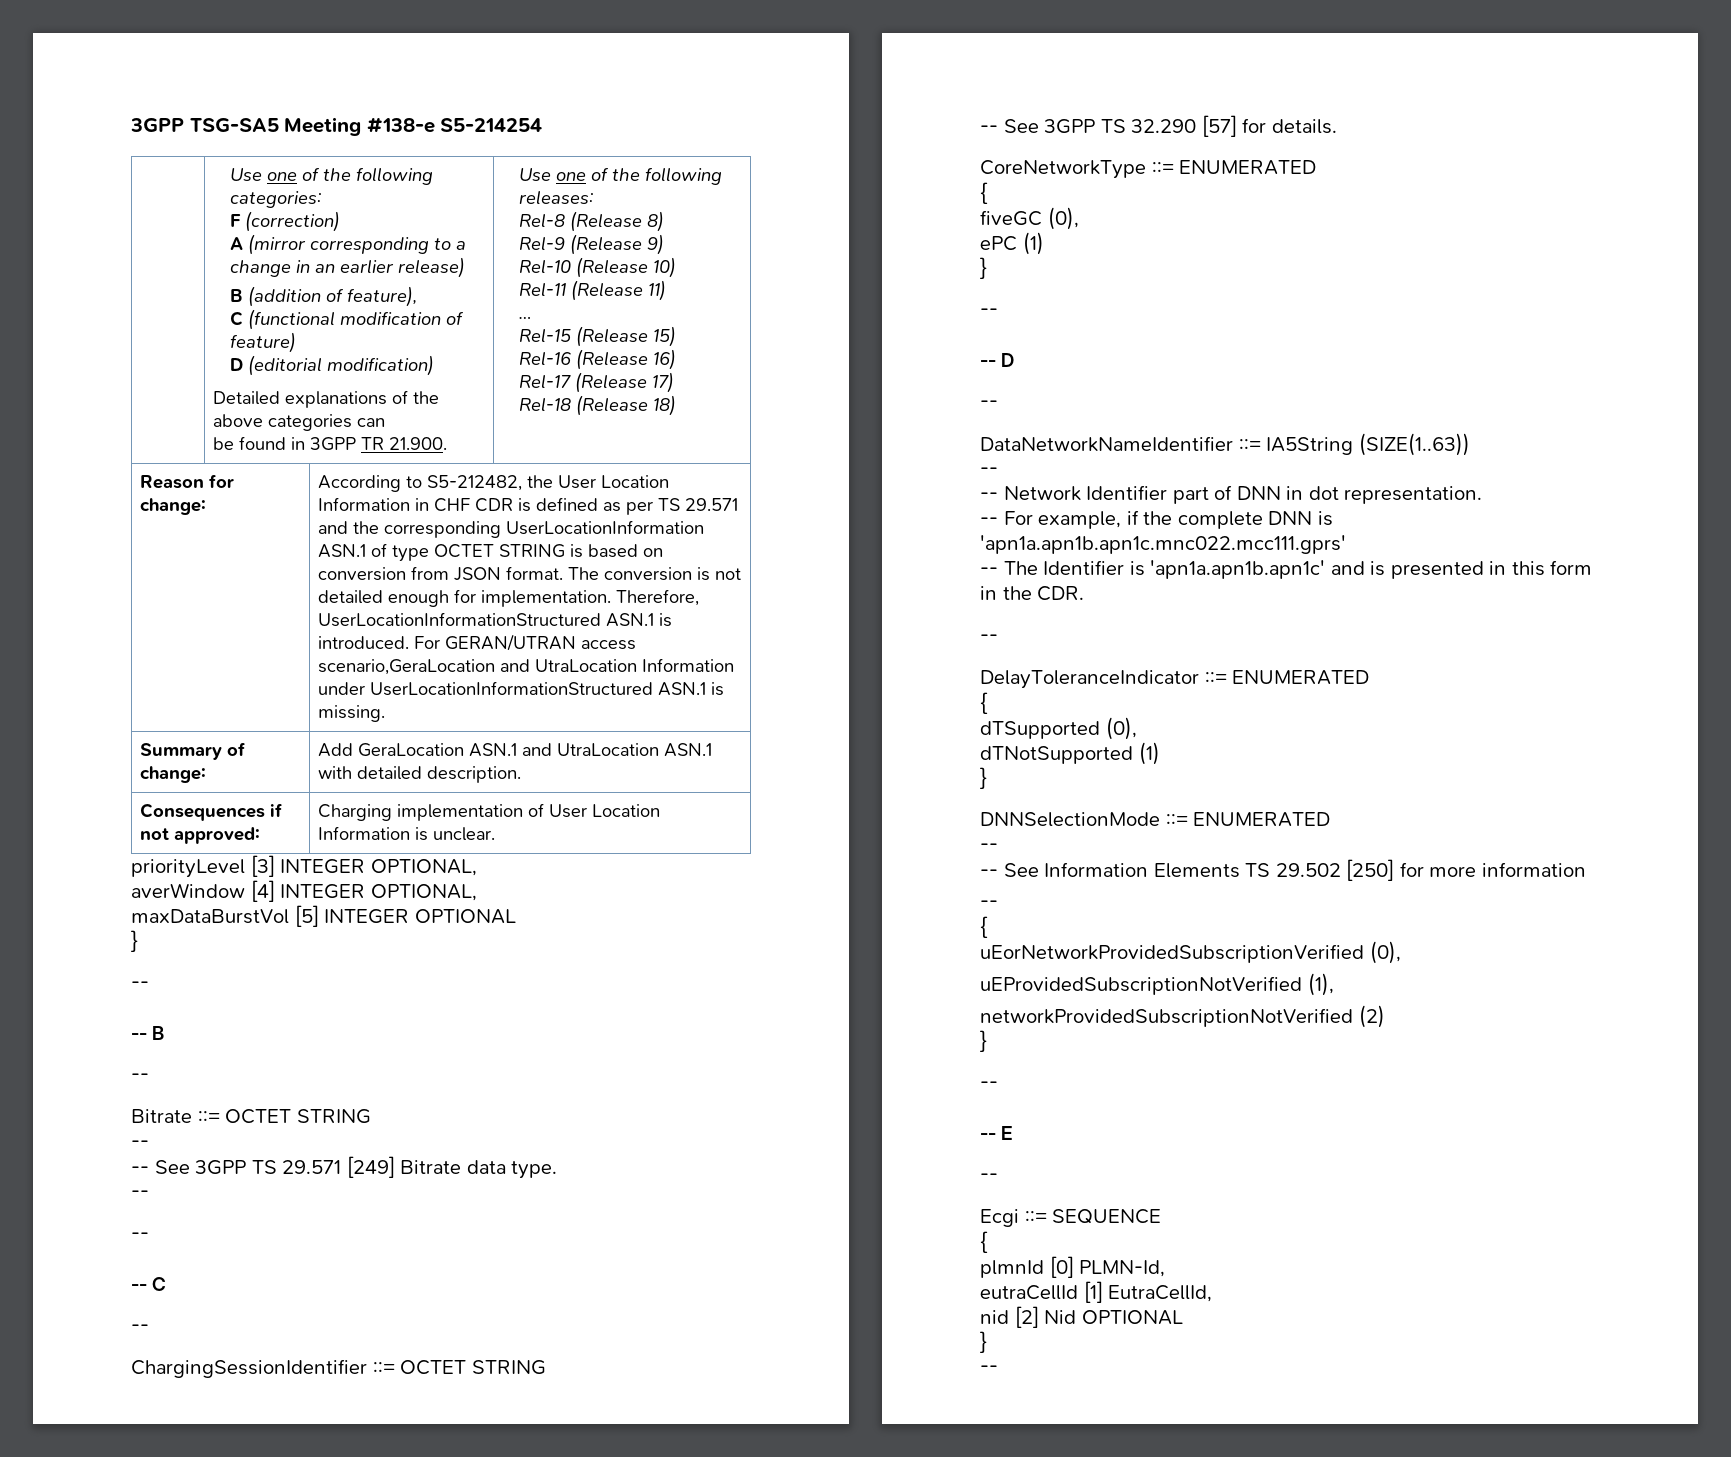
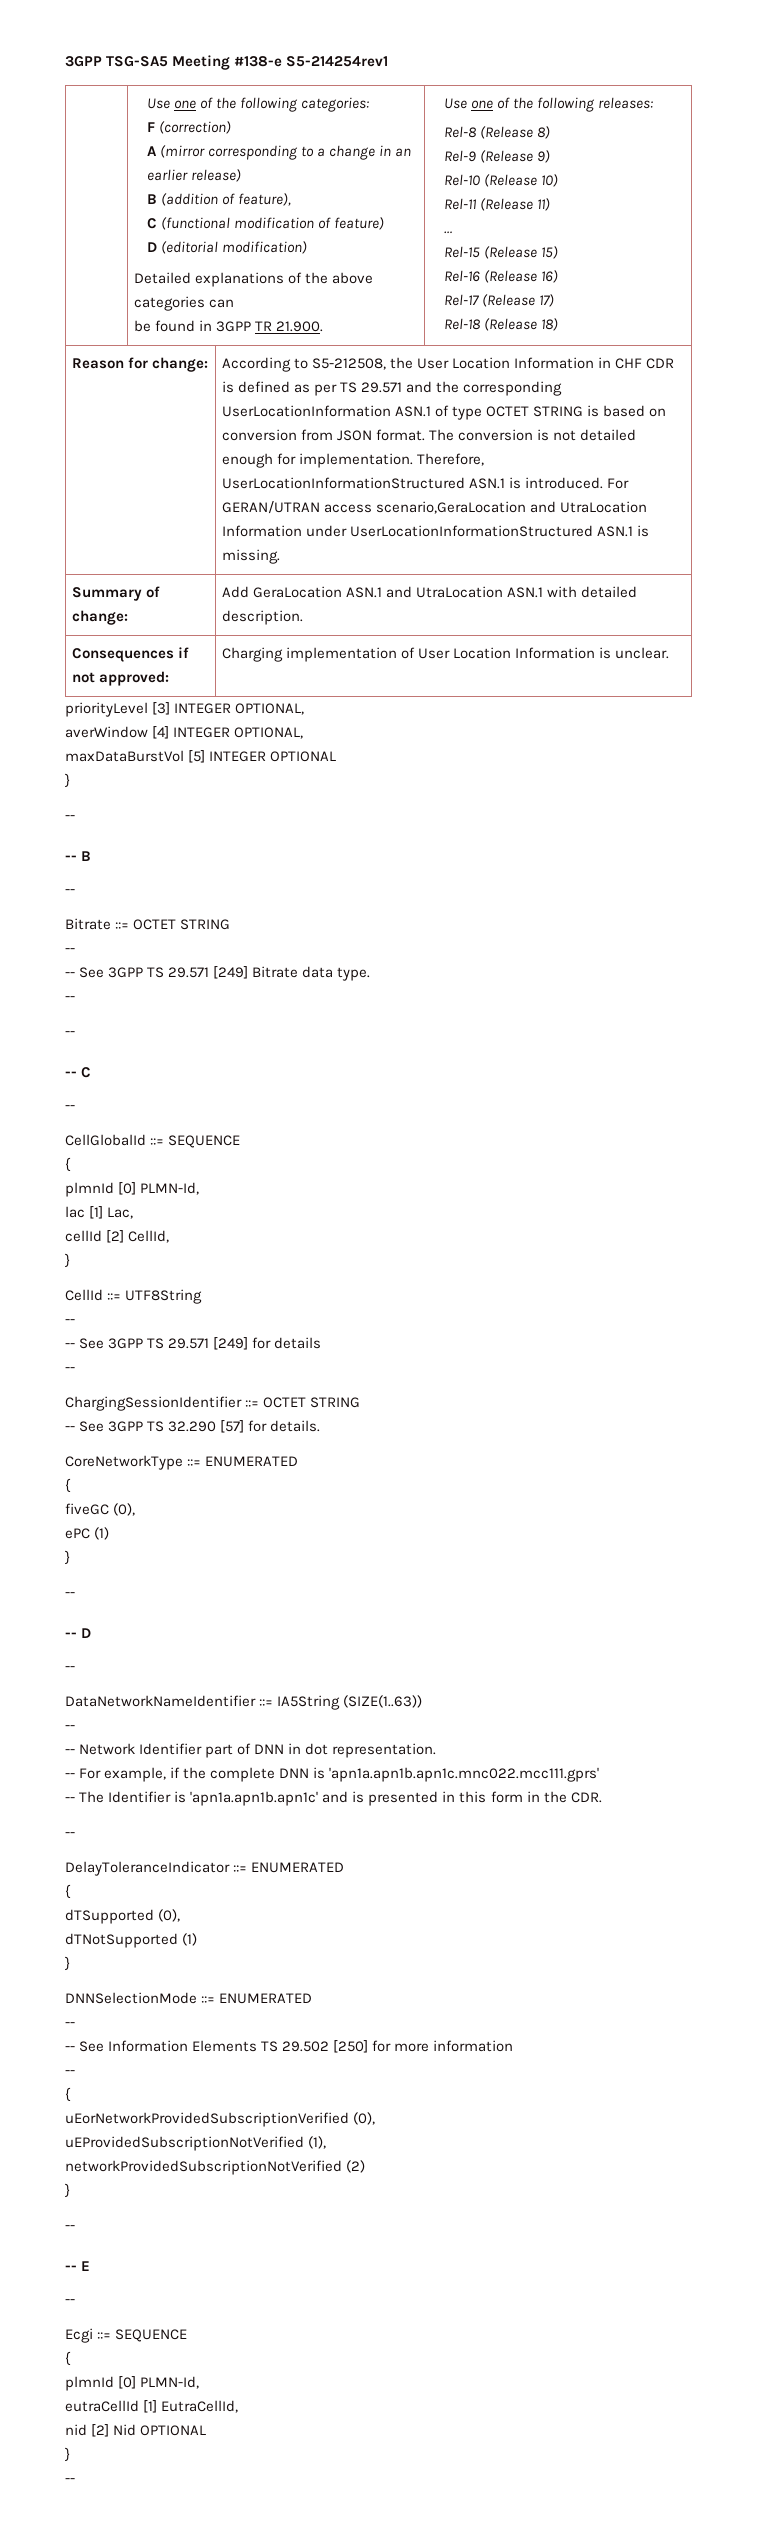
- 3GPP TSG-SA5 Meeting #138-e S5-214254
+ 3GPP TSG-SA5 Meeting #138-e S5-214254rev1
- According to S5-212482, the User Location Information in CHF CDR is defined as per TS 29.571 and the corresponding UserLocationInformation ASN.1 of type OCTET STRING is based on conversion from JSON format.
+ According to S5-212508, the User Location Information in CHF CDR is defined as per TS 29.571 and the corresponding UserLocationInformation ASN.1 of type OCTET STRING is based on conversion from JSON format.
+ CellGlobalId ::= SEQUENCE
+ {
+ plmnId [0] PLMN-Id,
+ lac [1] Lac,
+ cellId [2] CellId,
+ }
+ CellId ::= UTF8String
+ --
+ -- See 3GPP TS 29.571 [249] for details
+ --

